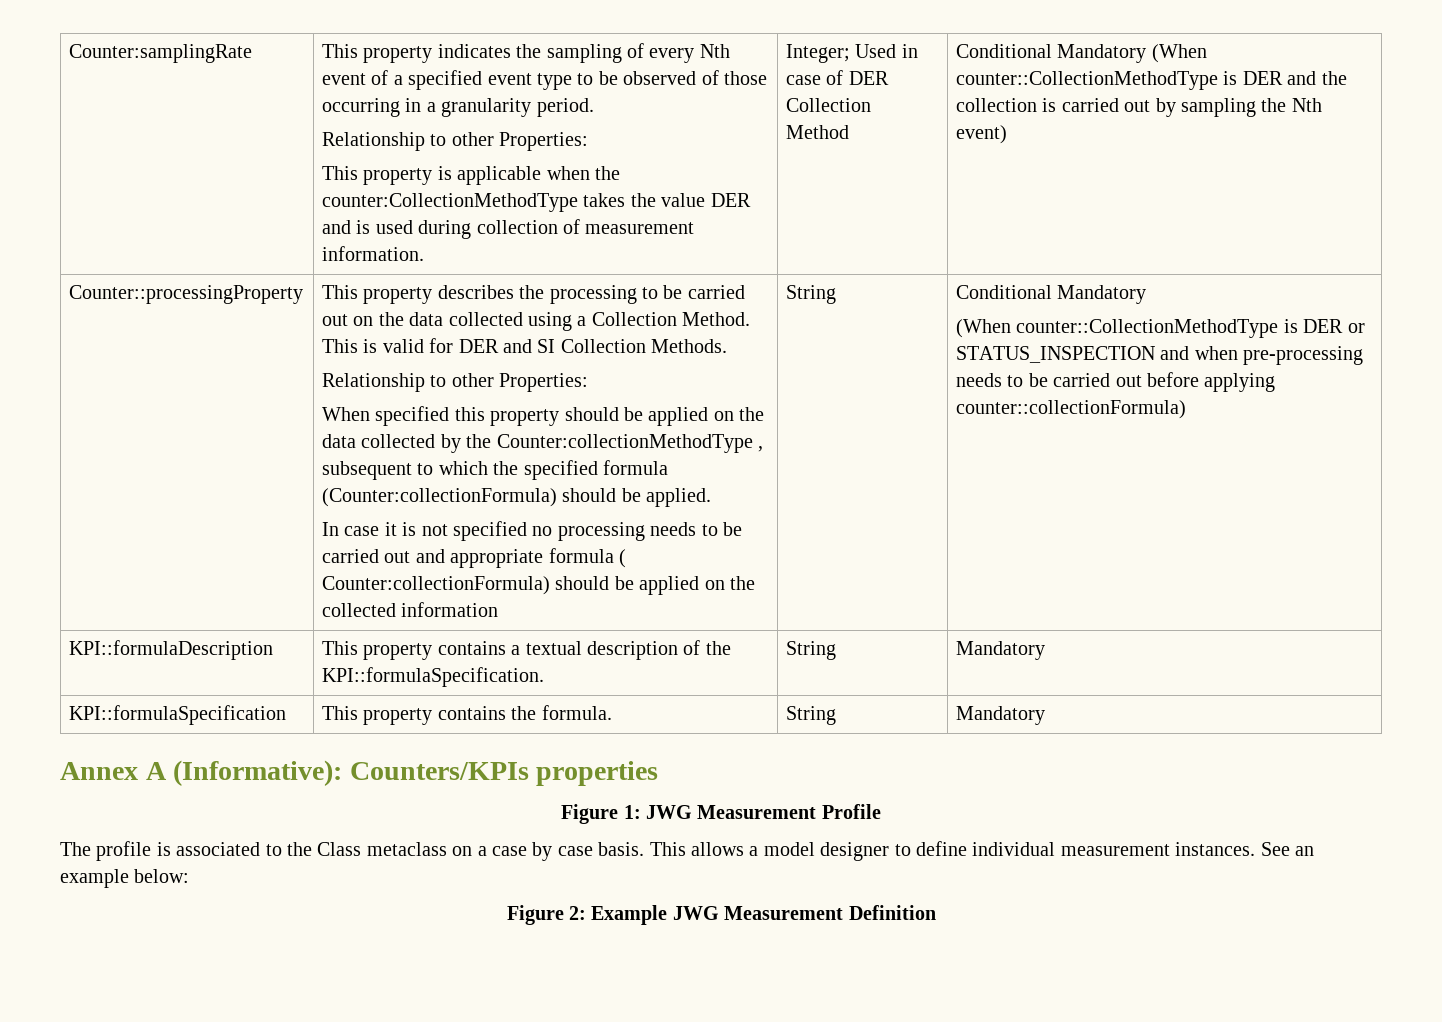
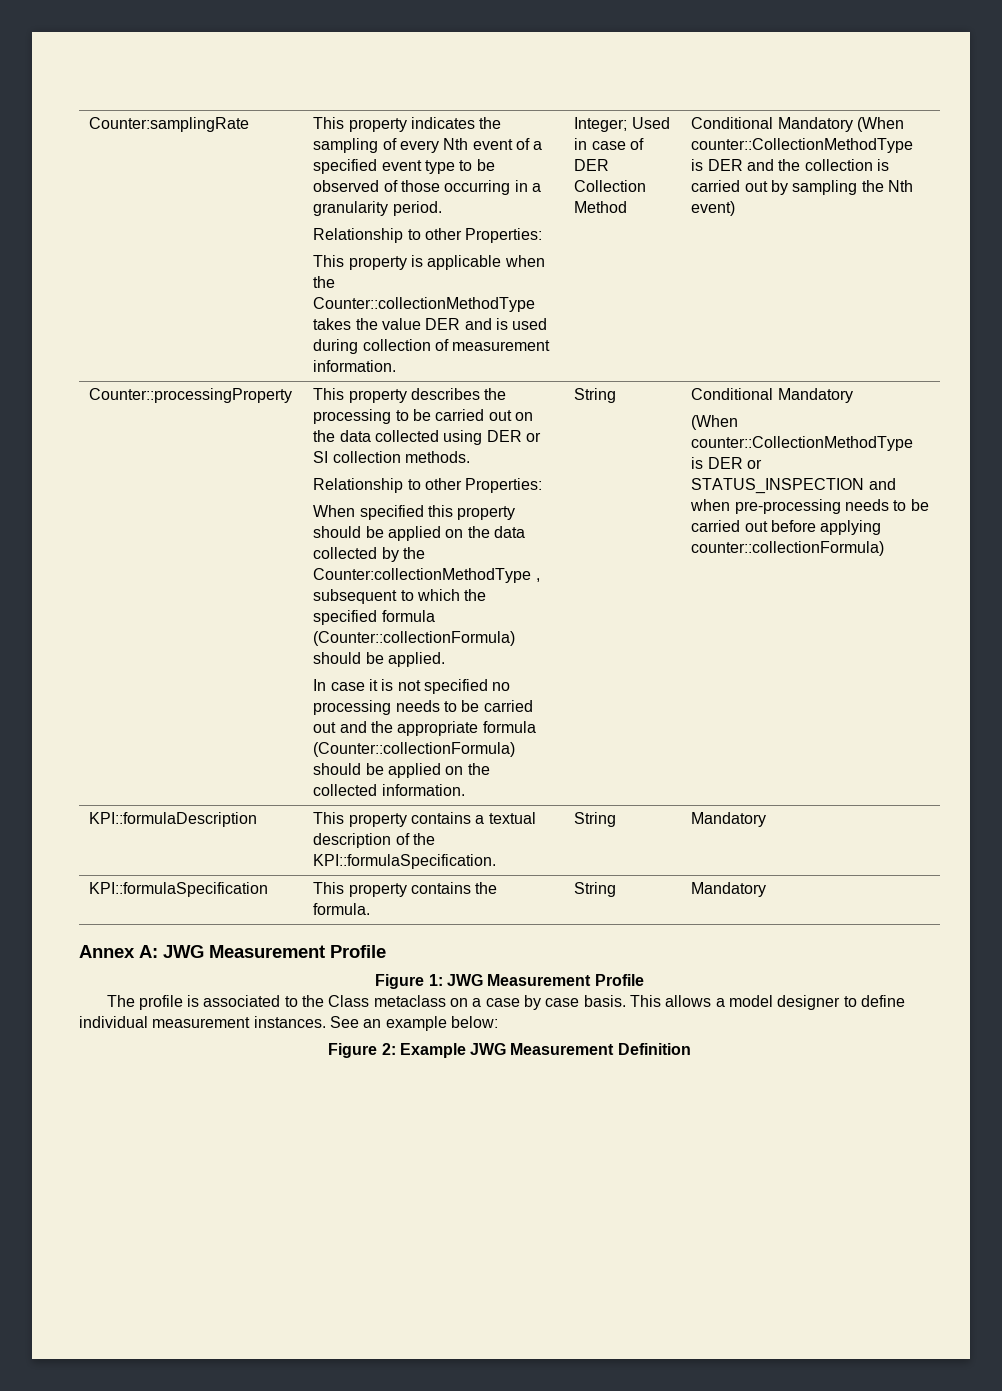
- This property is applicable when the counter:CollectionMethodType takes the value DER and is used during collection of measurement information.
+ This property is applicable when the Counter::collectionMethodType takes the value DER and is used during collection of measurement information.
- This property describes the processing to be carried out on the data collected using a Collection Method. This is valid for DER and SI Collection Methods.
+ This property describes the processing to be carried out on the data collected using DER or SI collection methods.
- When specified this property should be applied on the data collected by the Counter:collectionMethodType , subsequent to which the specified formula (Counter:collectionFormula) should be applied.
+ When specified this property should be applied on the data collected by the Counter:collectionMethodType , subsequent to which the specified formula (Counter::collectionFormula) should be applied.
- In case it is not specified no processing needs to be carried out and appropriate formula ( Counter:collectionFormula) should be applied on the collected information
+ In case it is not specified no processing needs to be carried out and the appropriate formula (Counter::collectionFormula) should be applied on the collected information.
- Annex A (Informative): Counters/KPIs properties
+ Annex A: JWG Measurement Profile

